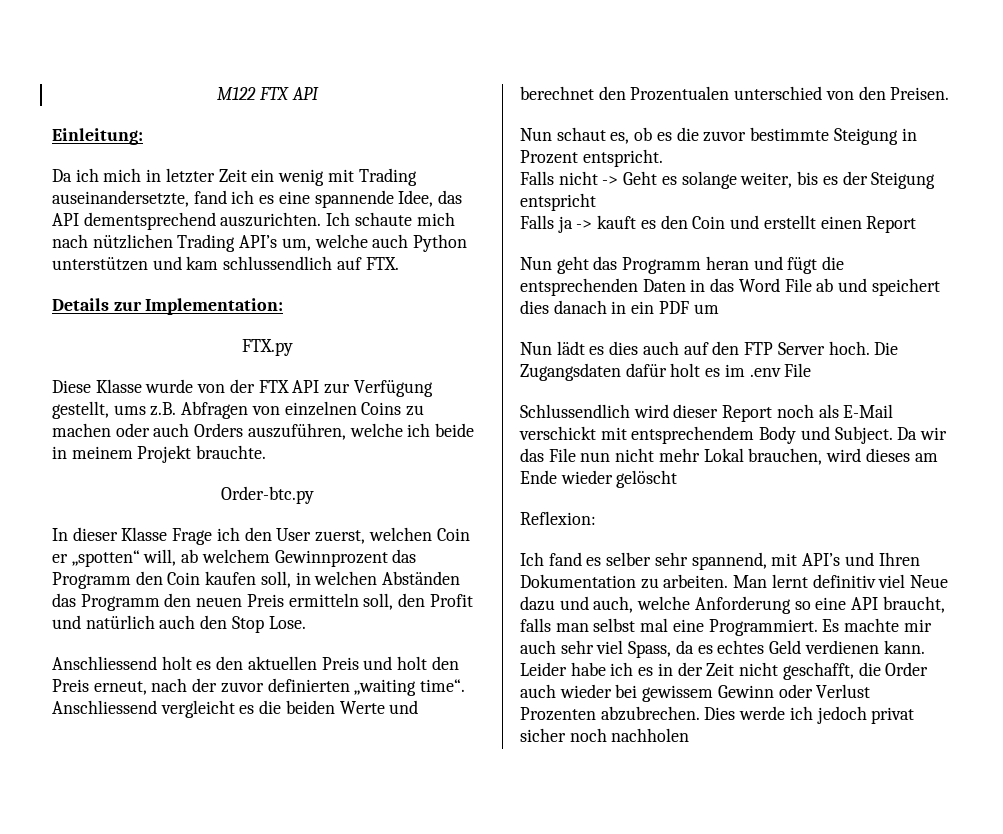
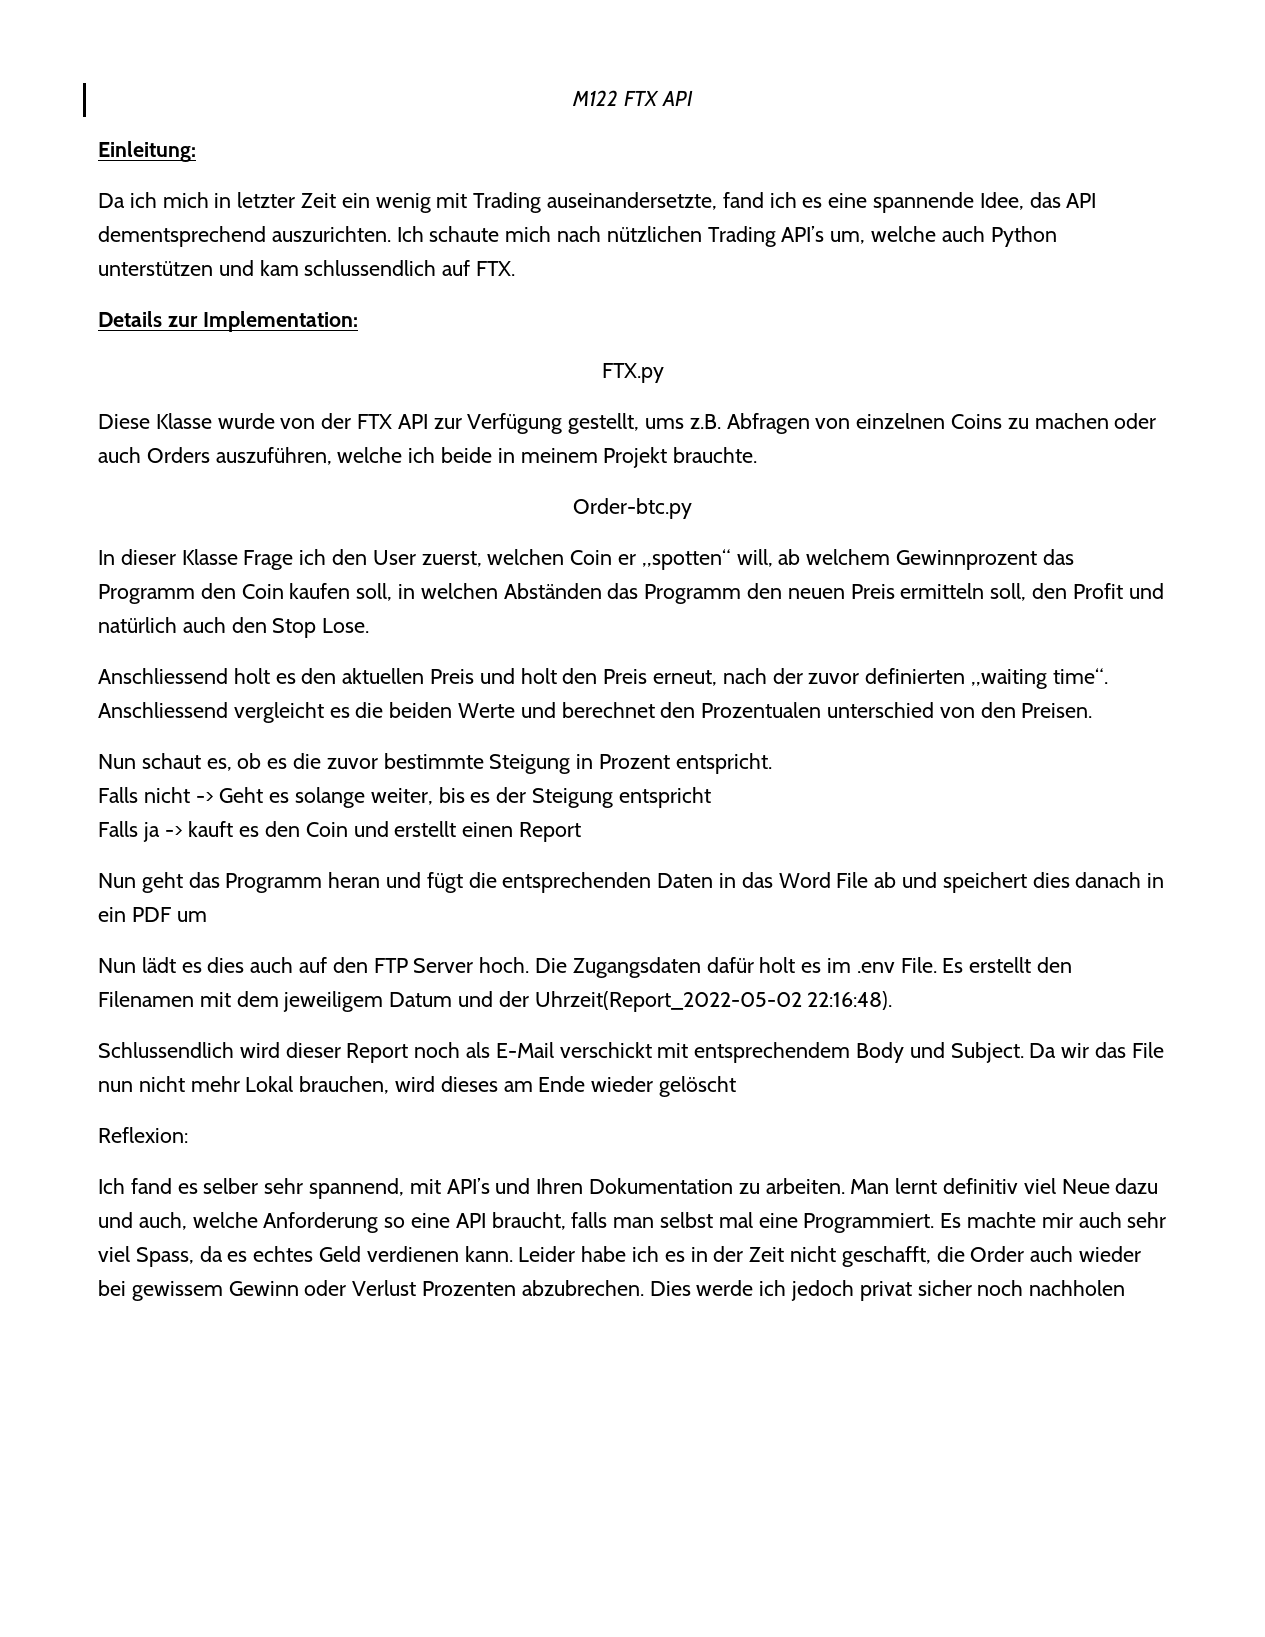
- Die Zugangsdaten dafür holt es im .env File
+ Die Zugangsdaten dafür holt es im .env File. Es erstellt den Filenamen mit dem jeweiligem Datum und der Uhrzeit(Report_2022-05-02 22:16:48).

